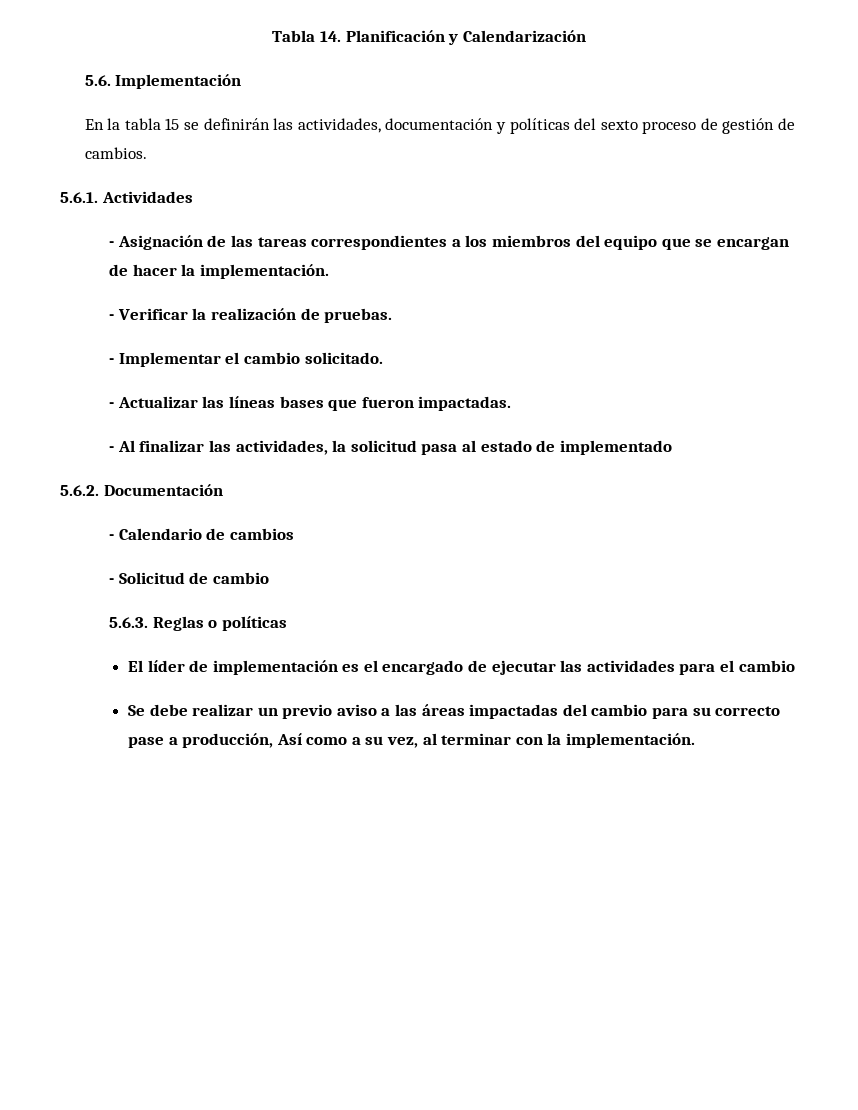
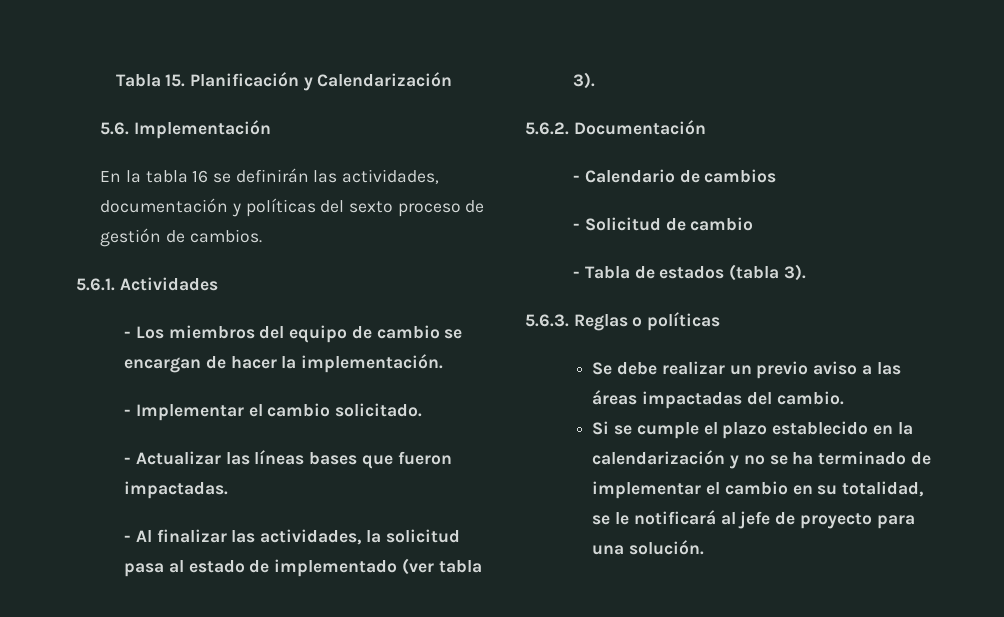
- Tabla 14. Planificación y Calendarización
+ Tabla 15. Planificación y Calendarización
- En la tabla 15 se definirán las actividades, documentación y políticas del sexto proceso de gestión de cambios.
+ En la tabla 16 se definirán las actividades, documentación y políticas del sexto proceso de gestión de cambios.
- - Asignación de las tareas correspondientes a los miembros del equipo que se encargan de hacer la implementación.
+ - Los miembros del equipo de cambio se encargan de hacer la implementación.
- - Verificar la realización de pruebas.
- - Al finalizar las actividades, la solicitud pasa al estado de implementado
+ - Al finalizar las actividades, la solicitud pasa al estado de implementado (ver tabla 3).
+ - Tabla de estados (tabla 3).
  5.6.3. Reglas o políticas
- El líder de implementación es el encargado de ejecutar las actividades para el cambio
- Se debe realizar un previo aviso a las áreas impactadas del cambio para su correcto pase a producción, Así como a su vez, al terminar con la implementación.
+ Se debe realizar un previo aviso a las áreas impactadas del cambio.
+ Si se cumple el plazo establecido en la calendarización y no se ha terminado de implementar el cambio en su totalidad, se le notificará al jefe de proyecto para una solución.

